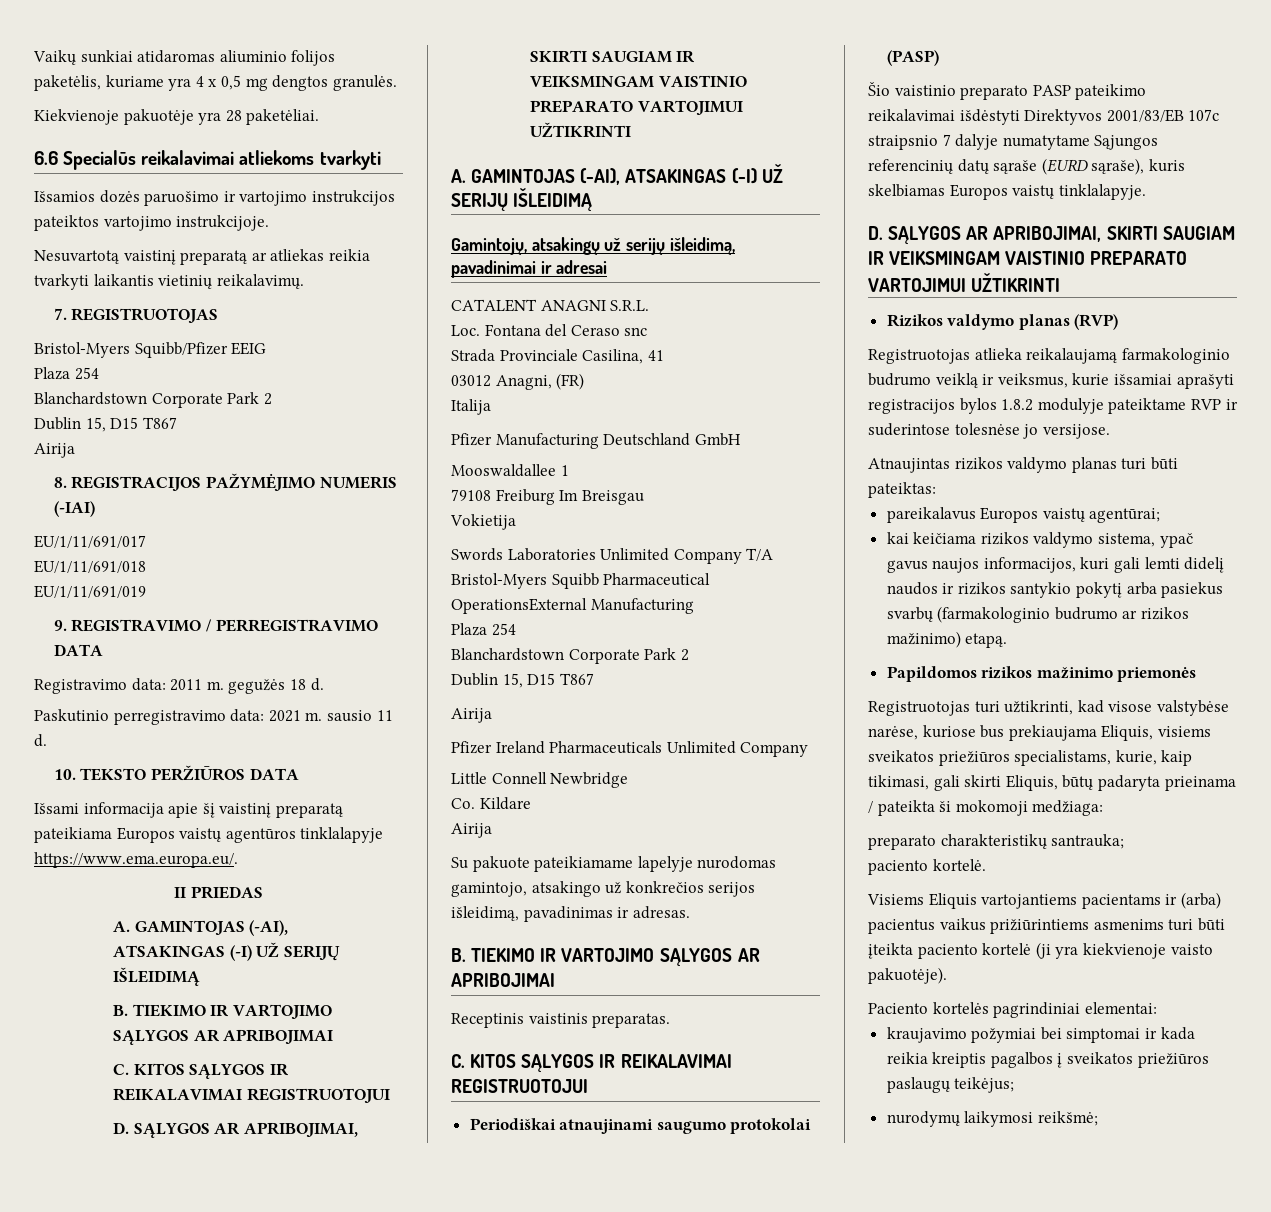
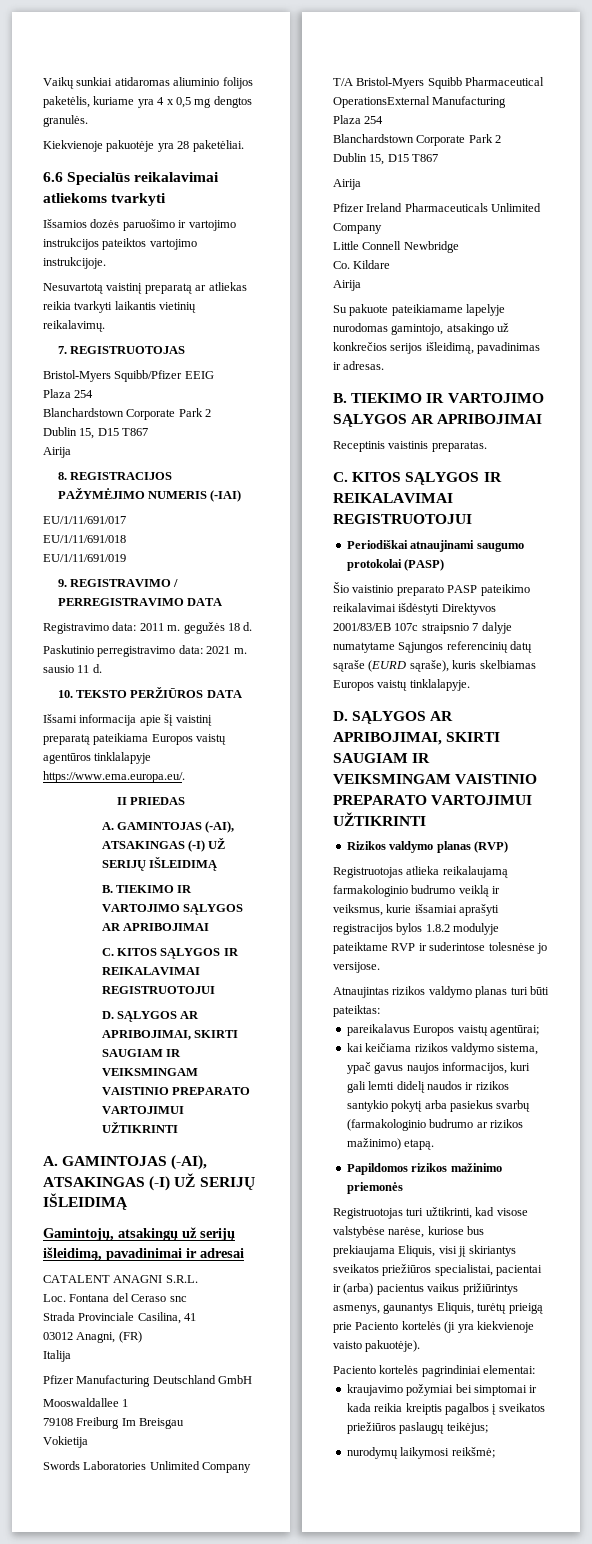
- Registruotojas turi užtikrinti, kad visose valstybėse narėse, kuriose bus prekiaujama Eliquis, visiems sveikatos priežiūros specialistams, kurie, kaip tikimasi, gali skirti Eliquis, būtų padaryta prieinama / pateikta ši mokomoji medžiaga:
- preparato charakteristikų santrauka;
- paciento kortelė.
- Visiems Eliquis vartojantiems pacientams ir (arba) pacientus vaikus prižiūrintiems asmenims turi būti įteikta paciento kortelė (ji yra kiekvienoje vaisto pakuotėje).
+ Registruotojas turi užtikrinti, kad visose valstybėse narėse, kuriose bus prekiaujama Eliquis, visi jį skiriantys sveikatos priežiūros specialistai, pacientai ir (arba) pacientus vaikus prižiūrintys asmenys, gaunantys Eliquis, turėtų prieigą prie Paciento kortelės (ji yra kiekvienoje vaisto pakuotėje).

